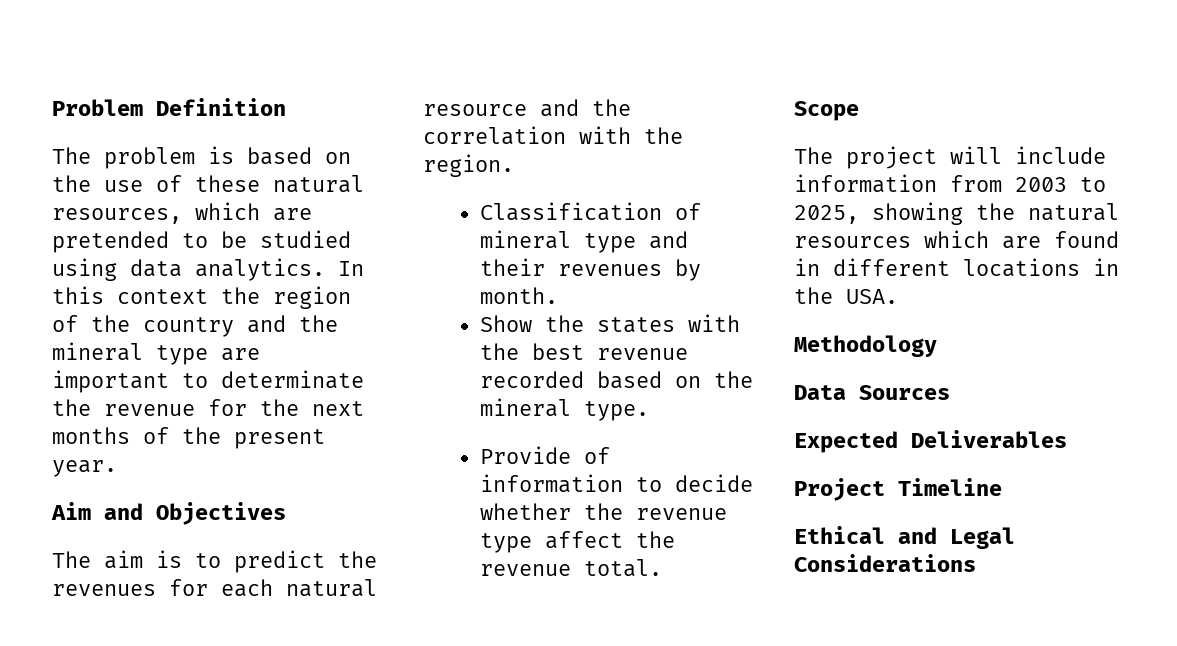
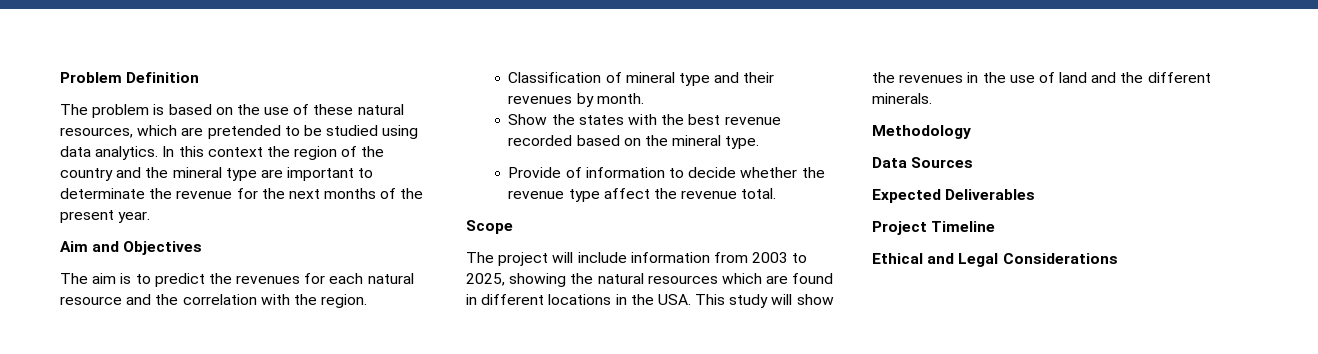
- The project will include information from 2003 to 2025, showing the natural resources which are found in different locations in the USA.
+ The project will include information from 2003 to 2025, showing the natural resources which are found in different locations in the USA. This study will show the revenues in the use of land and the different minerals.

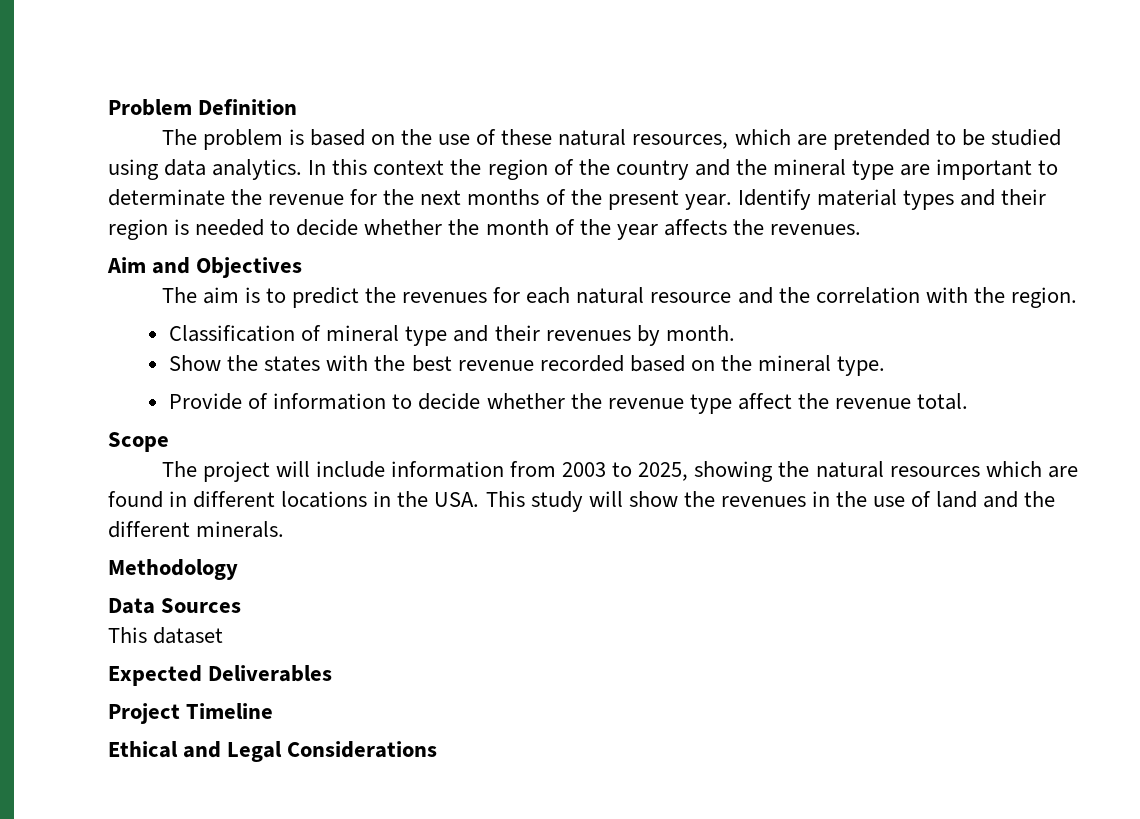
+ Identify material types and their region is needed to decide whether the month of the year affects the revenues.
+ This dataset

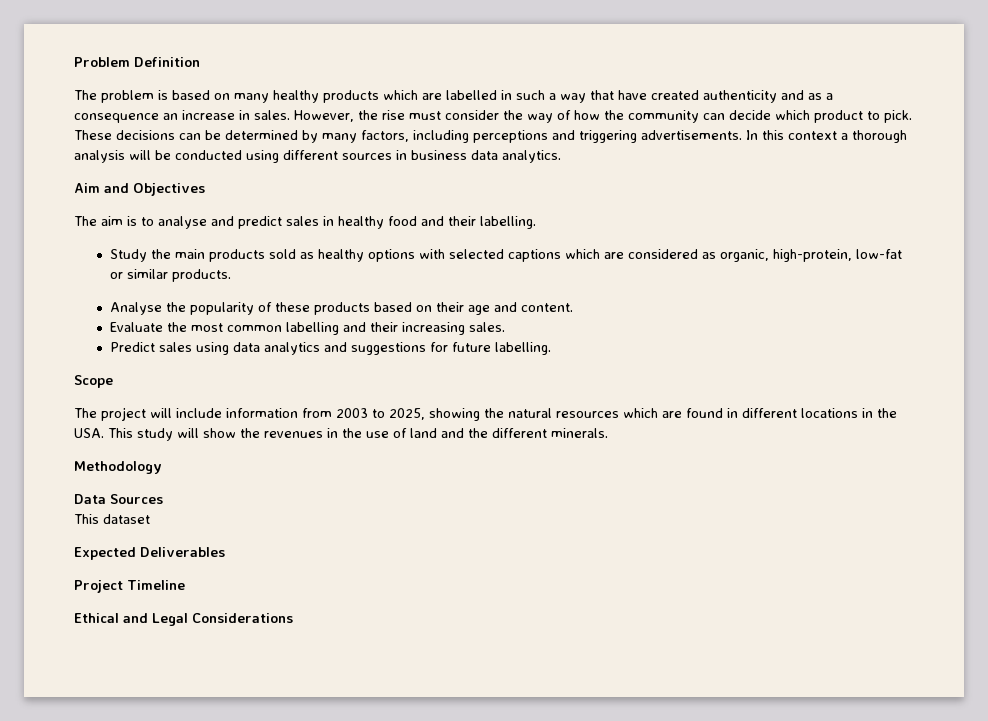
- The problem is based on the use of these natural resources, which are pretended to be studied using data analytics. In this context the region of the country and the mineral type are important to determinate the revenue for the next months of the present year. Identify material types and their region is needed to decide whether the month of the year affects the revenues.
+ The problem is based on many healthy products which are labelled in such a way that have created authenticity and as a consequence an increase in sales. However, the rise must consider the way of how the community can decide which product to pick. These decisions can be determined by many factors, including perceptions and triggering advertisements. In this context a thorough analysis will be conducted using different sources in business data analytics.
- The aim is to predict the revenues for each natural resource and the correlation with the region.
- Classification of mineral type and their revenues by month.
- Show the states with the best revenue recorded based on the mineral type.
- Provide of information to decide whether the revenue type affect the revenue total.
+ The aim is to analyse and predict sales in healthy food and their labelling.
+ Study the main products sold as healthy options with selected captions which are considered as organic, high-protein, low-fat or similar products.
+ Analyse the popularity of these products based on their age and content.
+ Evaluate the most common labelling and their increasing sales.
+ Predict sales using data analytics and suggestions for future labelling.

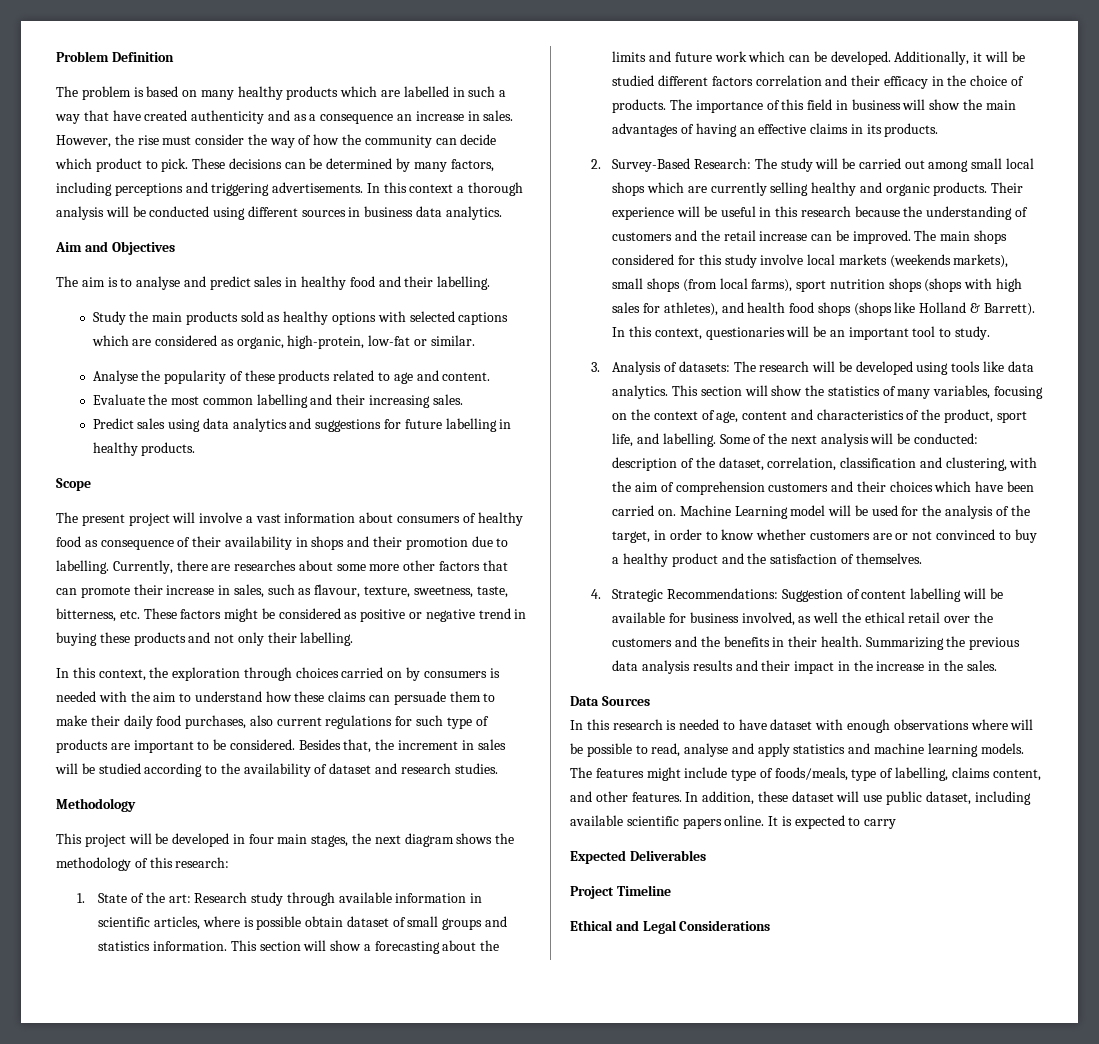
- Study the main products sold as healthy options with selected captions which are considered as organic, high-protein, low-fat or similar products.
+ Study the main products sold as healthy options with selected captions which are considered as organic, high-protein, low-fat or similar.
- Analyse the popularity of these products based on their age and content.
+ Analyse the popularity of these products related to age and content.
- Predict sales using data analytics and suggestions for future labelling.
+ Predict sales using data analytics and suggestions for future labelling in healthy products.
- The project will include information from 2003 to 2025, showing the natural resources which are found in different locations in the USA. This study will show the revenues in the use of land and the different minerals.
+ The present project will involve a vast information about consumers of healthy food as consequence of their availability in shops and their promotion due to labelling. Currently, there are researches about some more other factors that can promote their increase in sales, such as flavour, texture, sweetness, taste, bitterness, etc. These factors might be considered as positive or negative trend in buying these products and not only their labelling.
+ In this context, the exploration through choices carried on by consumers is needed with the aim to understand how these claims can persuade them to make their daily food purchases, also current regulations for such type of products are important to be considered. Besides that, the increment in sales will be studied according to the availability of dataset and research studies.
  Methodology
+ This project will be developed in four main stages, the next diagram shows the methodology of this research:
+ 1. State of the art: Research study through available information in scientific articles, where is possible obtain dataset of small groups and statistics information. This section will show a forecasting about the limits and future work which can be developed. Additionally, it will be studied different factors correlation and their efficacy in the choice of products. The importance of this field in business will show the main advantages of having an effective claims in its products.
+ 2. Survey-Based Research: The study will be carried out among small local shops which are currently selling healthy and organic products. Their experience will be useful in this research because the understanding of customers and the retail increase can be improved. The main shops considered for this study involve local markets (weekends markets), small shops (from local farms), sport nutrition shops (shops with high sales for athletes), and health food shops (shops like Holland & Barrett). In this context, questionaries will be an important tool to study.
+ 3. Analysis of datasets: The research will be developed using tools like data analytics. This section will show the statistics of many variables, focusing on the context of age, content and characteristics of the product, sport life, and labelling. Some of the next analysis will be conducted: description of the dataset, correlation, classification and clustering, with the aim of comprehension customers and their choices which have been carried on. Machine Learning model will be used for the analysis of the target, in order to know whether customers are or not convinced to buy a healthy product and the satisfaction of themselves.
+ 4. Strategic Recommendations: Suggestion of content labelling will be available for business involved, as well the ethical retail over the customers and the benefits in their health. Summarizing the previous data analysis results and their impact in the increase in the sales.
  Data Sources
- This dataset
+ In this research is needed to have dataset with enough observations where will be possible to read, analyse and apply statistics and machine learning models. The features might include type of foods/meals, type of labelling, claims content, and other features. In addition, these dataset will use public dataset, including available scientific papers online. It is expected to carry

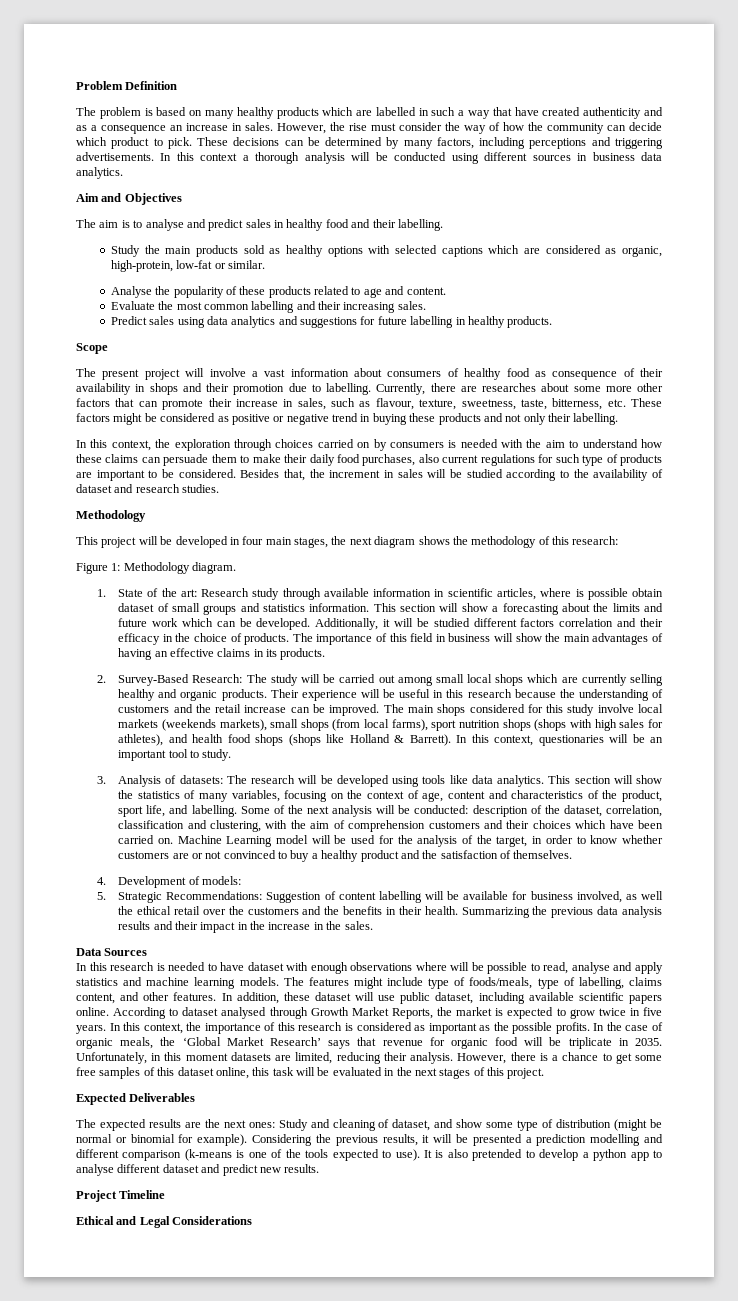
+ Figure 1: Methodology diagram.
- 4. Strategic Recommendations: Suggestion of content labelling will be available for business involved, as well the ethical retail over the customers and the benefits in their health.
+ 4. Development of models:
+ 5. Strategic Recommendations: Suggestion of content labelling will be available for business involved, as well the ethical retail over the customers and the benefits in their health.
- It is expected to carry
+ According to dataset analysed through Growth Market Reports, the market is expected to grow twice in five years. In this context, the importance of this research is considered as important as the possible profits. In the case of organic meals, the ‘Global Market Research’ says that revenue for organic food will be triplicate in 2035. Unfortunately, in this moment datasets are limited, reducing their analysis. However, there is a chance to get some free samples of this dataset online, this task will be evaluated in the next stages of this project.
  Expected Deliverables
+ The expected results are the next ones: Study and cleaning of dataset, and show some type of distribution (might be normal or binomial for example). Considering the previous results, it will be presented a prediction modelling and different comparison (k-means is one of the tools expected to use). It is also pretended to develop a python app to analyse different dataset and predict new results.

